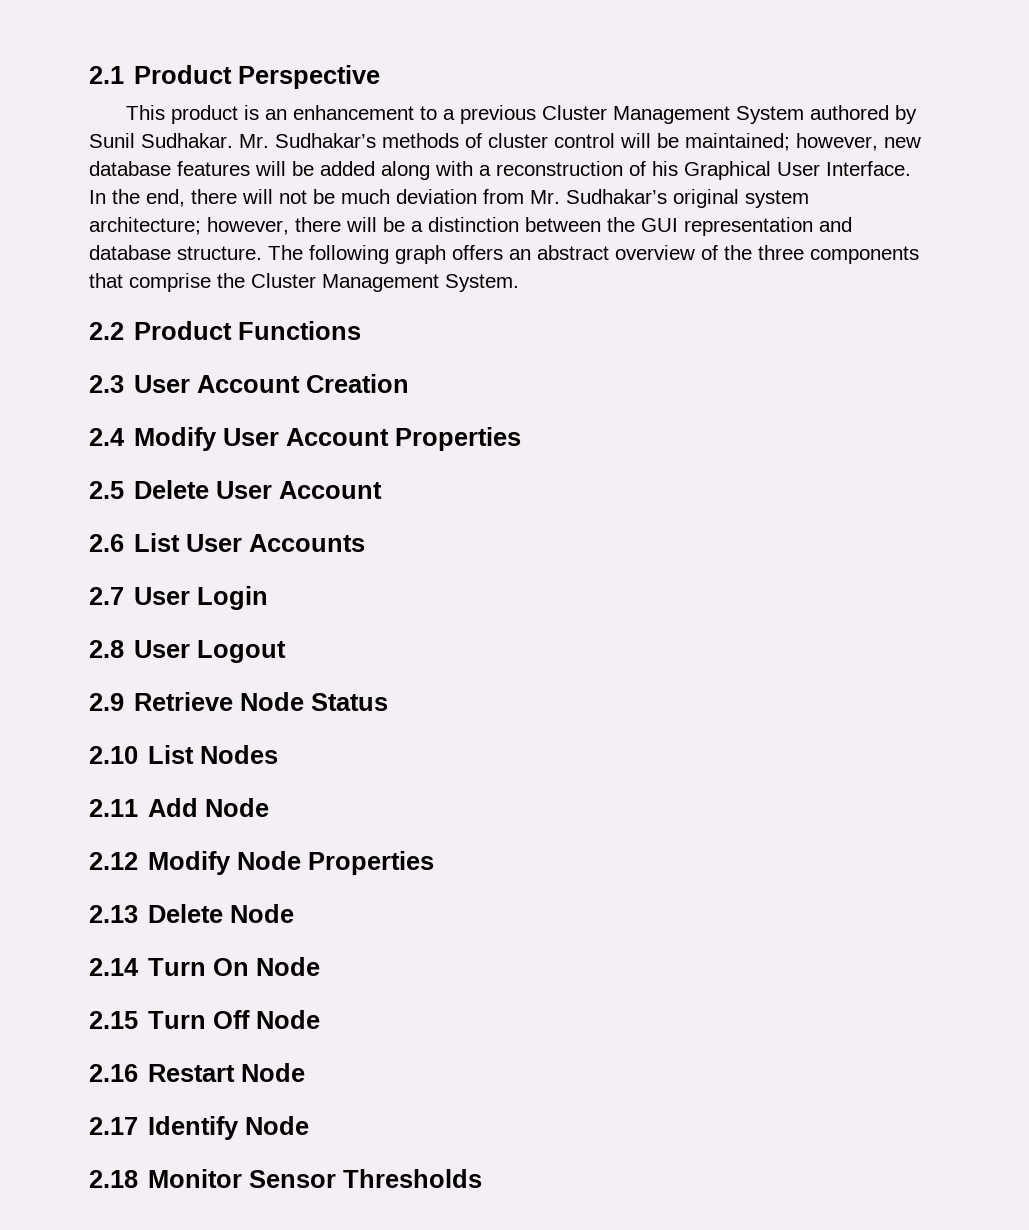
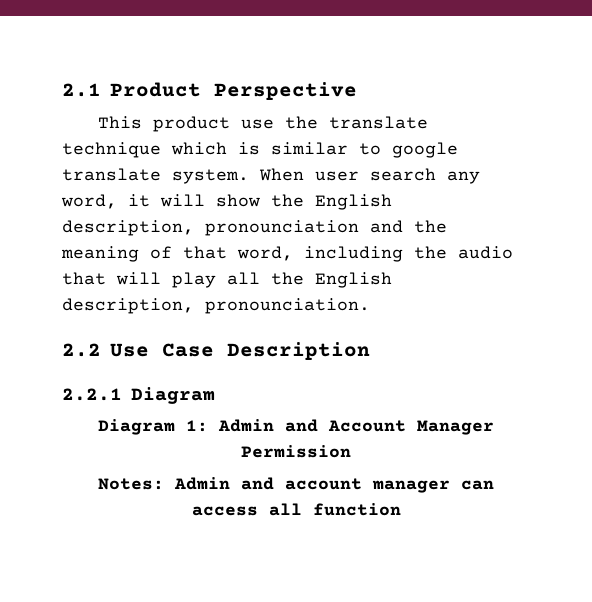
- This product is an enhancement to a previous Cluster Management System authored by Sunil Sudhakar. Mr. Sudhakar’s methods of cluster control will be maintained; however, new database features will be added along with a reconstruction of his Graphical User Interface. In the end, there will not be much deviation from Mr. Sudhakar’s original system architecture; however, there will be a distinction between the GUI representation and database structure. The following graph offers an abstract overview of the three components that comprise the Cluster Management System.
- 2.2 Product Functions
- 2.3 User Account Creation
- 2.4 Modify User Account Properties
- 2.5 Delete User Account
- 2.6 List User Accounts
- 2.7 User Login
- 2.8 User Logout
- 2.9 Retrieve Node Status
- 2.10 List Nodes
- 2.11 Add Node
- 2.12 Modify Node Properties
- 2.13 Delete Node
- 2.14 Turn On Node
- 2.15 Turn Off Node
- 2.16 Restart Node
- 2.17 Identify Node
- 2.18 Monitor Sensor Thresholds
+ This product use the translate technique which is similar to google translate system. When user search any word, it will show the English description, pronounciation and the meaning of that word, including the audio that will play all the English description, pronounciation.
+ 2.2 Use Case Description
+ 2.2.1 Diagram
+ Diagram 1: Admin and Account Manager Permission
+ Notes: Admin and account manager can access all function

